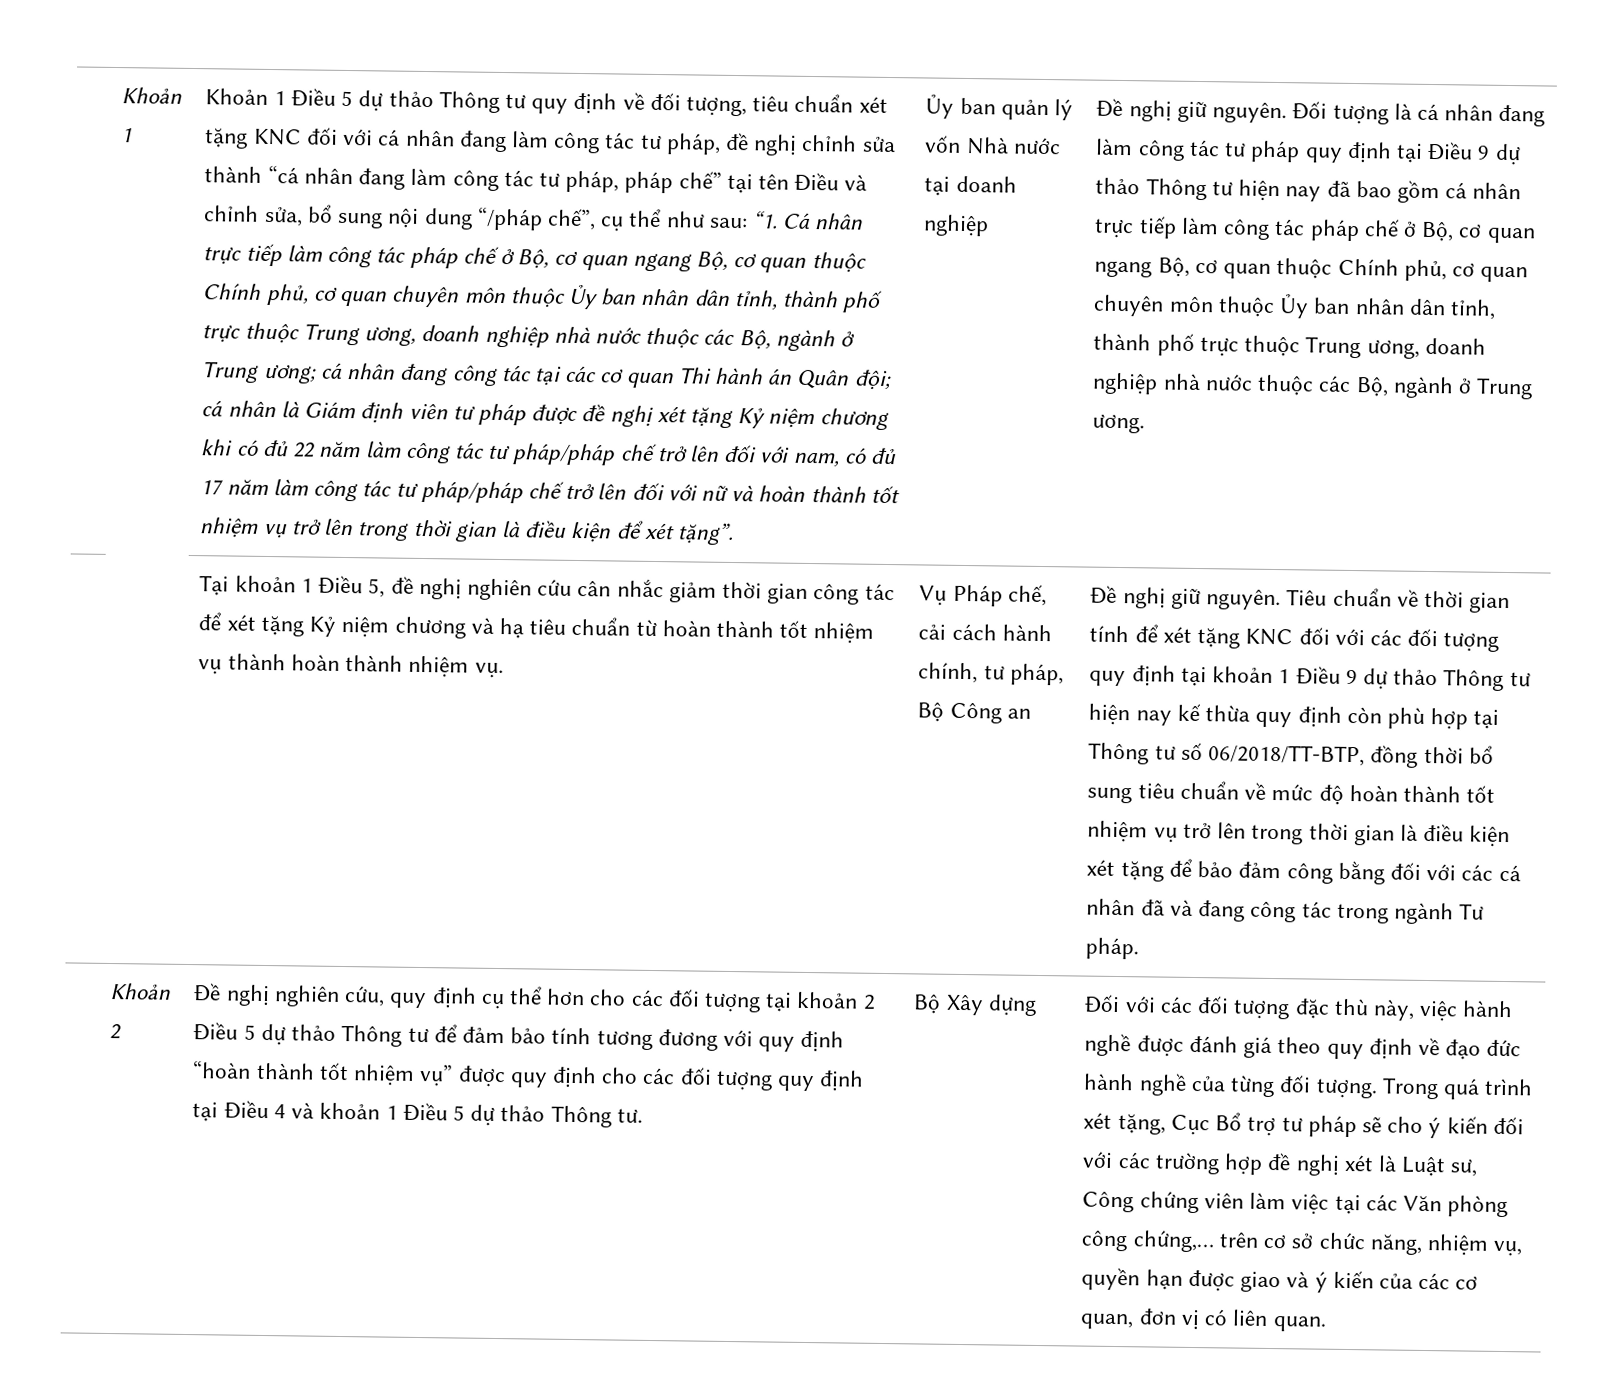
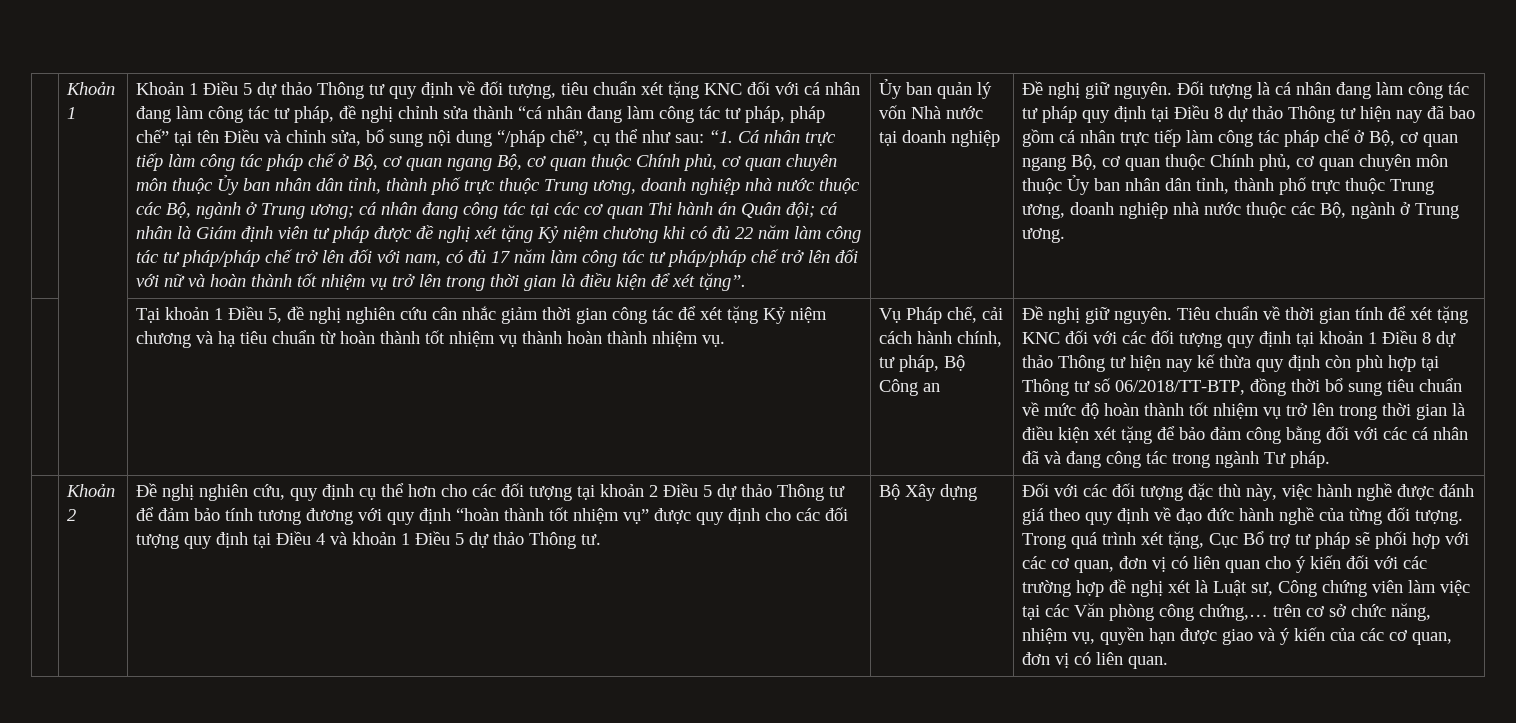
- Đối tượng là cá nhân đang làm công tác tư pháp quy định tại Điều 9 dự thảo Thông tư hiện nay đã bao gồm cá nhân trực tiếp làm công tác pháp chế ở Bộ, cơ quan ngang Bộ, cơ quan thuộc Chính phủ, cơ quan chuyên môn thuộc Ủy ban nhân dân tỉnh, thành phố trực thuộc Trung ương, doanh nghiệp nhà nước thuộc các Bộ, ngành ở Trung ương.
+ Đối tượng là cá nhân đang làm công tác tư pháp quy định tại Điều 8 dự thảo Thông tư hiện nay đã bao gồm cá nhân trực tiếp làm công tác pháp chế ở Bộ, cơ quan ngang Bộ, cơ quan thuộc Chính phủ, cơ quan chuyên môn thuộc Ủy ban nhân dân tỉnh, thành phố trực thuộc Trung ương, doanh nghiệp nhà nước thuộc các Bộ, ngành ở Trung ương.
- Tiêu chuẩn về thời gian tính để xét tặng KNC đối với các đối tượng quy định tại khoản 1 Điều 9 dự thảo Thông tư hiện nay kế thừa quy định còn phù hợp tại Thông tư số 06/2018/TT-BTP, đồng thời bổ sung tiêu chuẩn về mức độ hoàn thành tốt nhiệm vụ trở lên trong thời gian là điều kiện xét tặng để bảo đảm công bằng đối với các cá nhân đã và đang công tác trong ngành Tư pháp.
+ Tiêu chuẩn về thời gian tính để xét tặng KNC đối với các đối tượng quy định tại khoản 1 Điều 8 dự thảo Thông tư hiện nay kế thừa quy định còn phù hợp tại Thông tư số 06/2018/TT-BTP, đồng thời bổ sung tiêu chuẩn về mức độ hoàn thành tốt nhiệm vụ trở lên trong thời gian là điều kiện xét tặng để bảo đảm công bằng đối với các cá nhân đã và đang công tác trong ngành Tư pháp.
- Trong quá trình xét tặng, Cục Bổ trợ tư pháp sẽ cho ý kiến đối với các trường hợp đề nghị xét là Luật sư, Công chứng viên làm việc tại các Văn phòng công chứng,… trên cơ sở chức năng, nhiệm vụ, quyền hạn được giao và ý kiến của các cơ quan, đơn vị có liên quan.
+ Trong quá trình xét tặng, Cục Bổ trợ tư pháp sẽ phối hợp với các cơ quan, đơn vị có liên quan cho ý kiến đối với các trường hợp đề nghị xét là Luật sư, Công chứng viên làm việc tại các Văn phòng công chứng,… trên cơ sở chức năng, nhiệm vụ, quyền hạn được giao và ý kiến của các cơ quan, đơn vị có liên quan.

